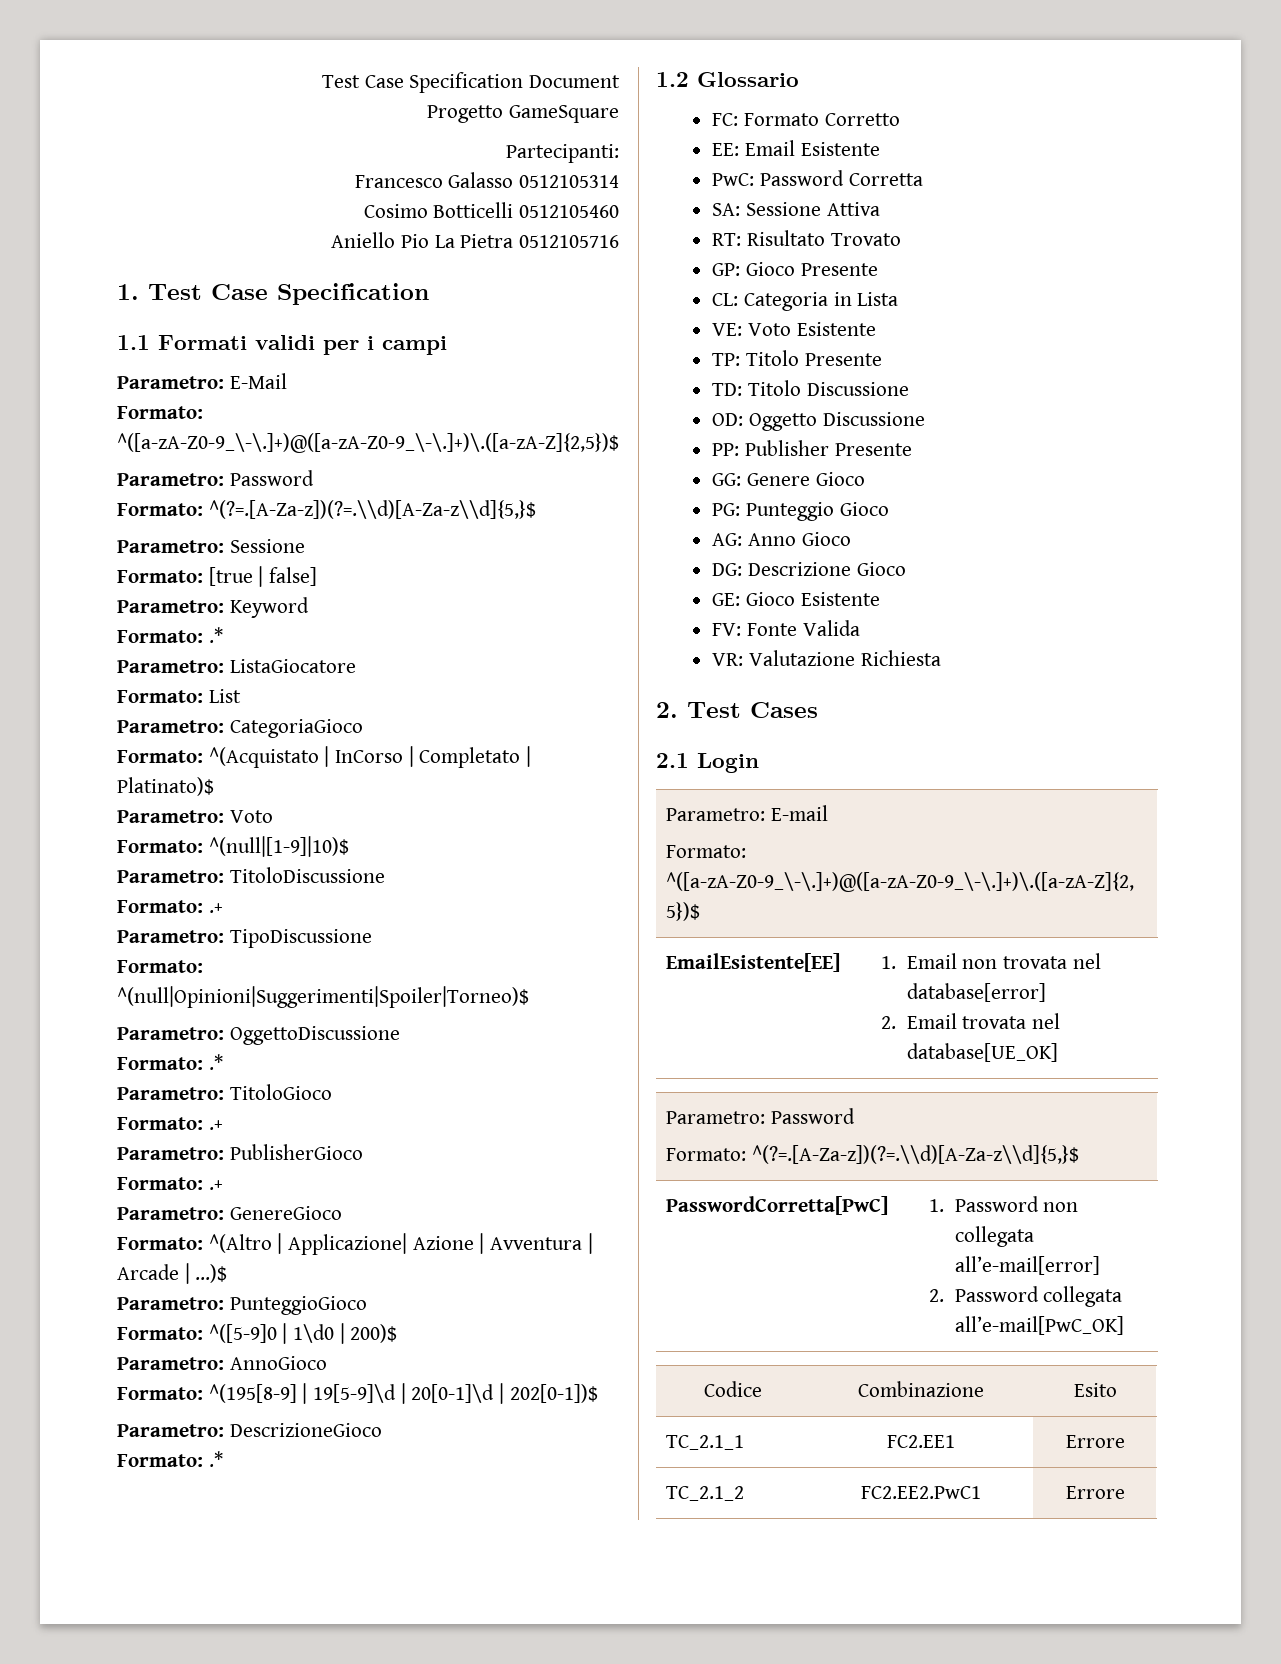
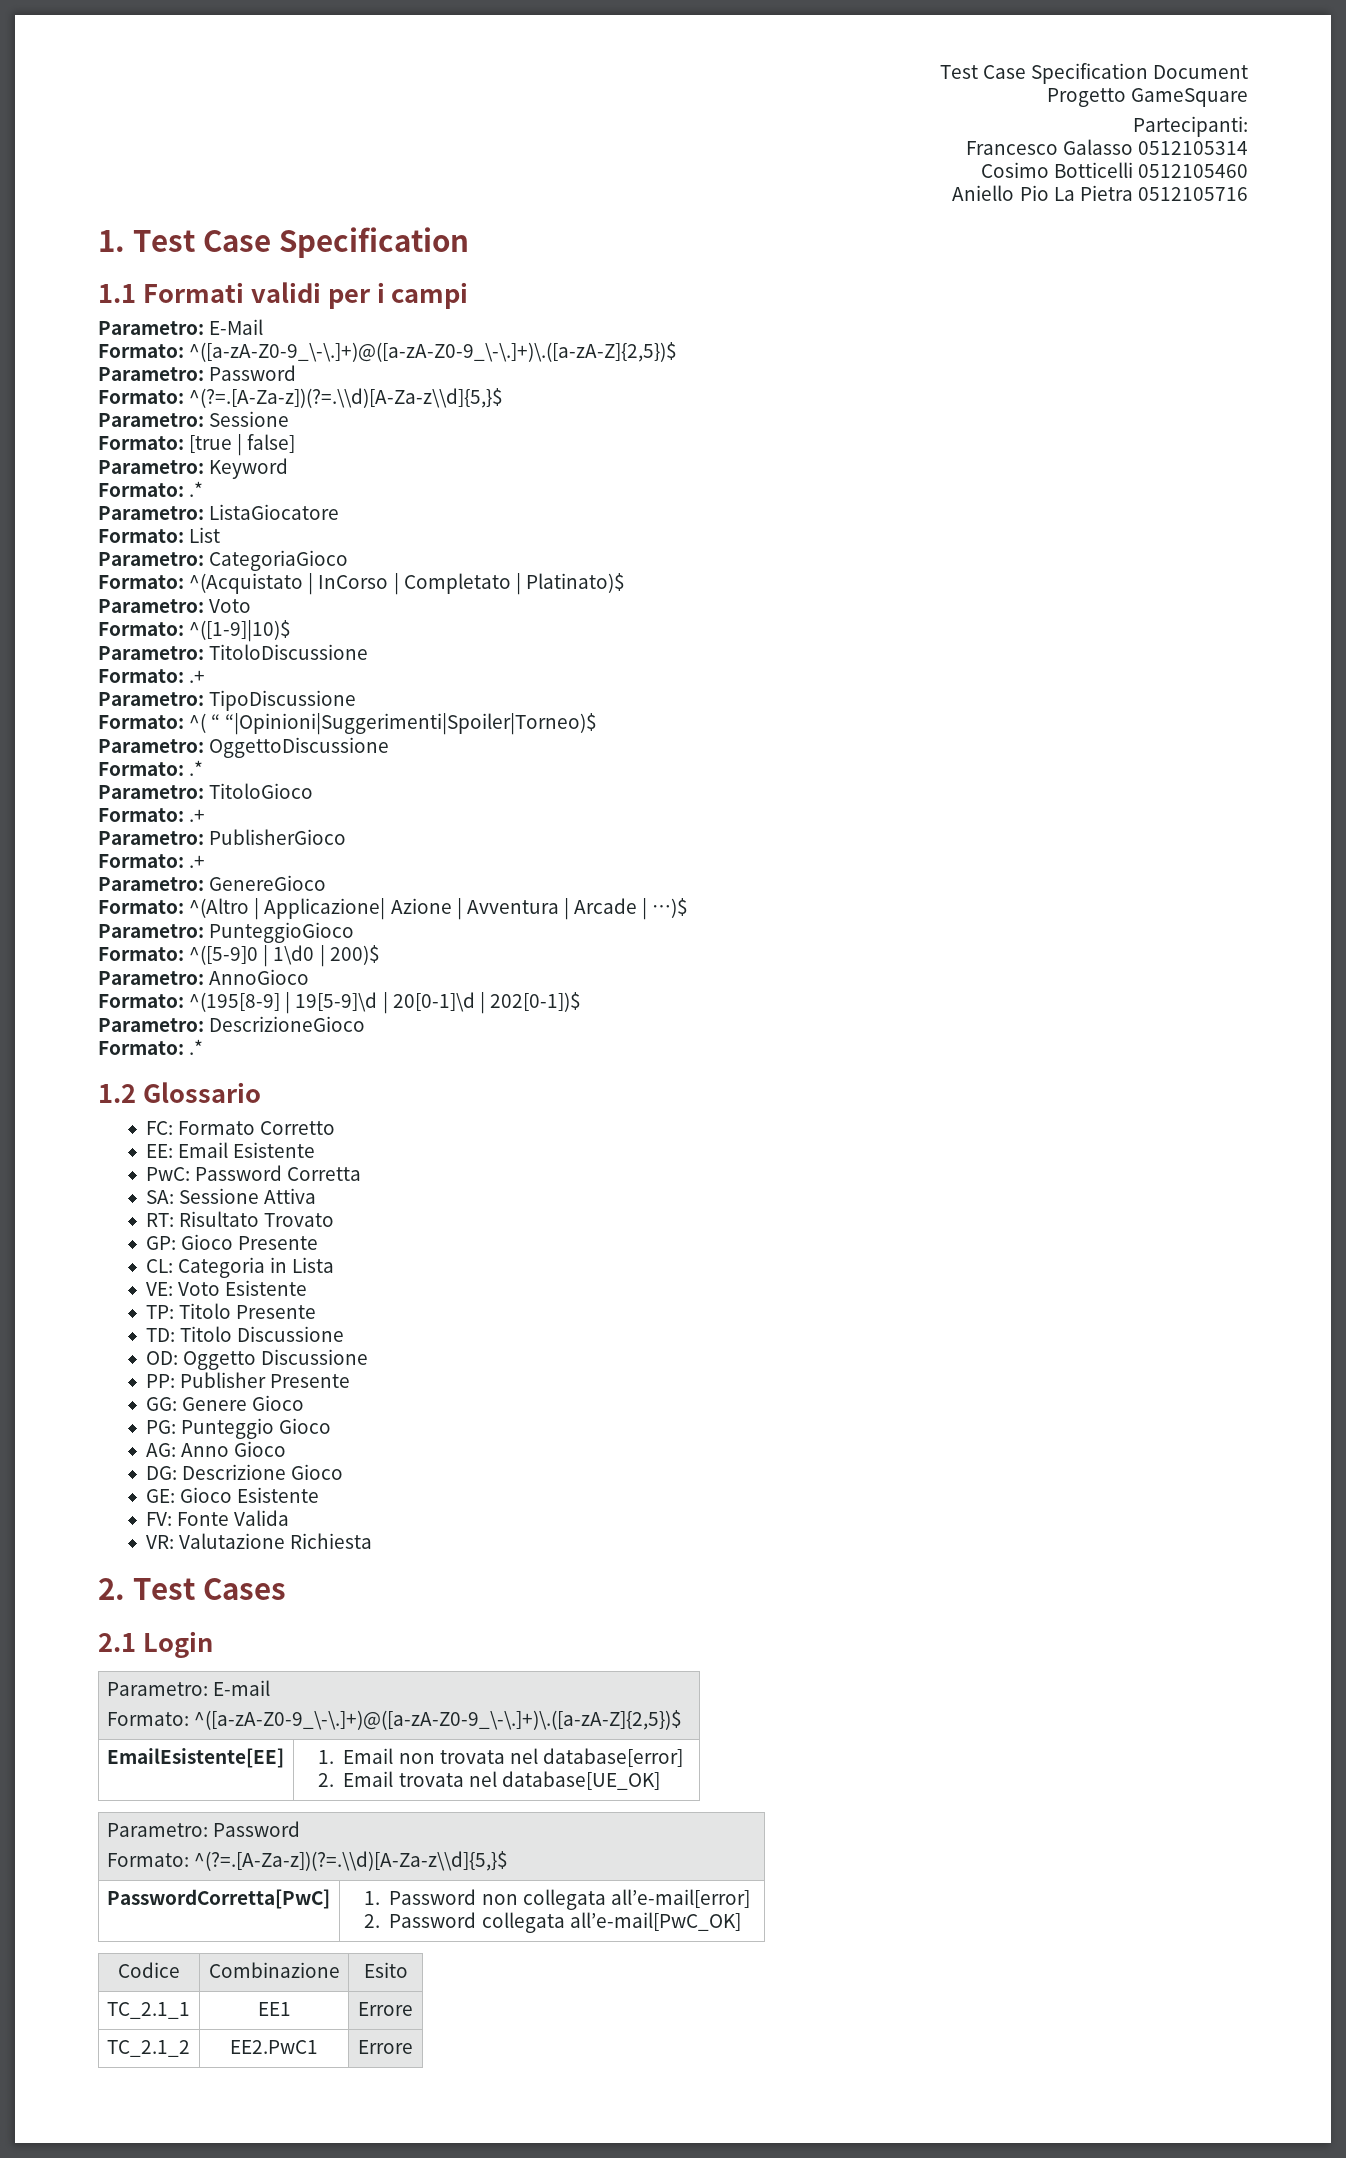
- Formato: ^(null|[1-9]|10)$
+ Formato: ^([1-9]|10)$
- Formato: ^(null|Opinioni|Suggerimenti|Spoiler|Torneo)$
+ Formato: ^( “ “|Opinioni|Suggerimenti|Spoiler|Torneo)$
- TC_2.1_1 | FC2.EE1 | Errore
+ TC_2.1_1 | EE1 | Errore
- TC_2.1_2 | FC2.EE2.PwC1 | Errore
+ TC_2.1_2 | EE2.PwC1 | Errore

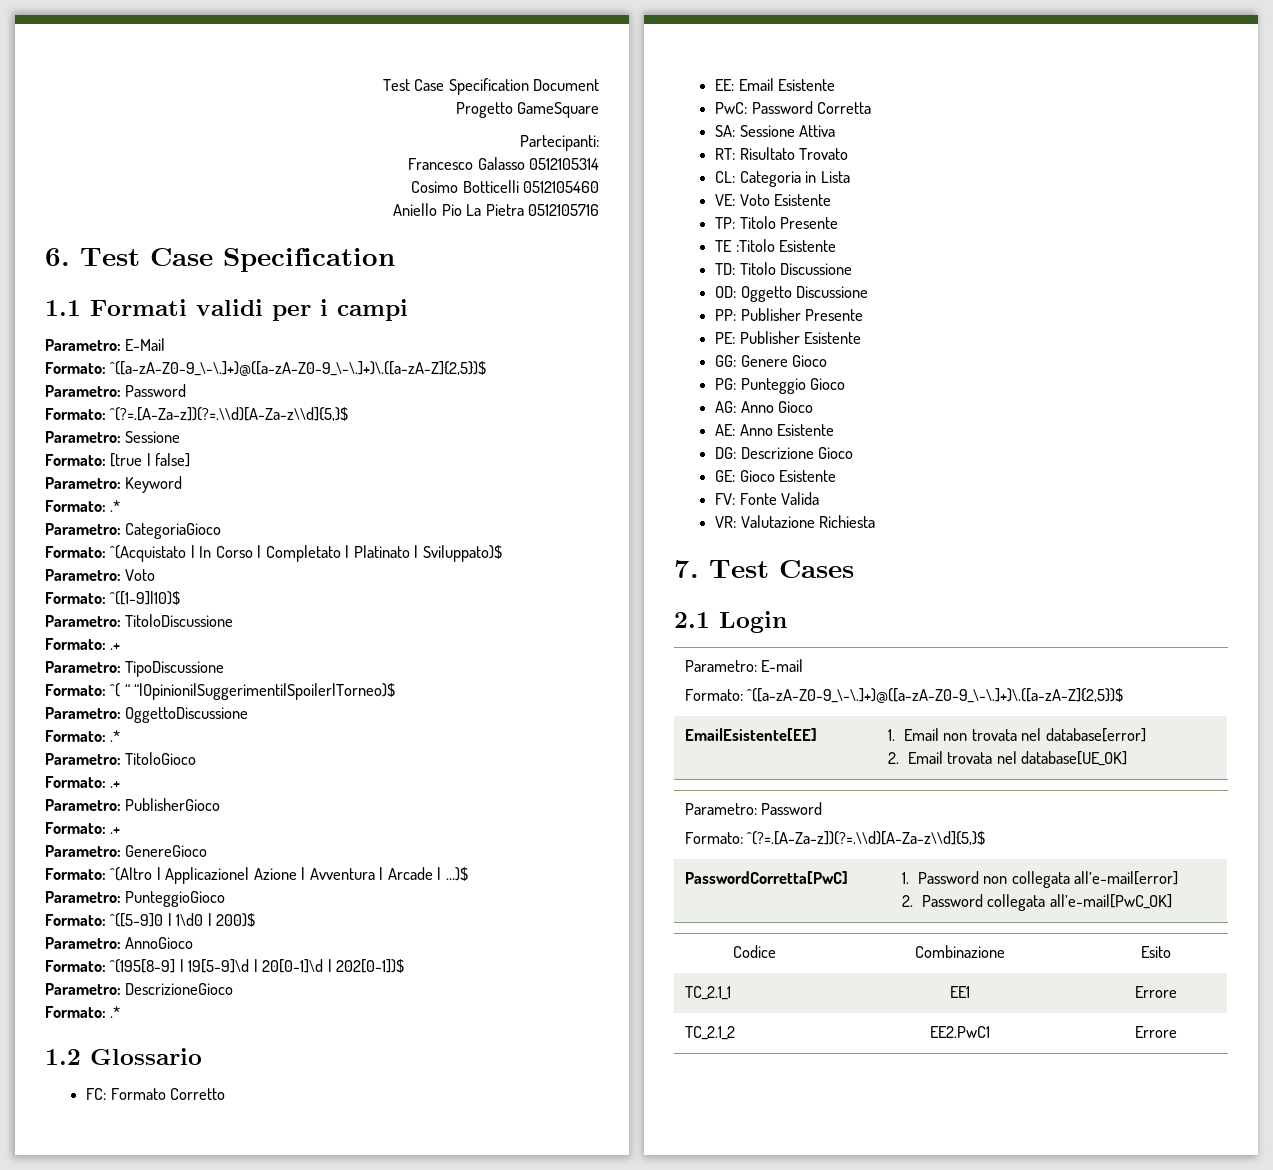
- 1. Test Case Specification
+ 6. Test Case Specification
- Parametro: ListaGiocatore
- Formato: List
- Formato: ^(Acquistato | InCorso | Completato | Platinato)$
+ Formato: ^(Acquistato | In Corso | Completato | Platinato | Sviluppato)$
- GP: Gioco Presente
+ TE :Titolo Esistente
+ PE: Publisher Esistente
+ AE: Anno Esistente
- 2. Test Cases
+ 7. Test Cases

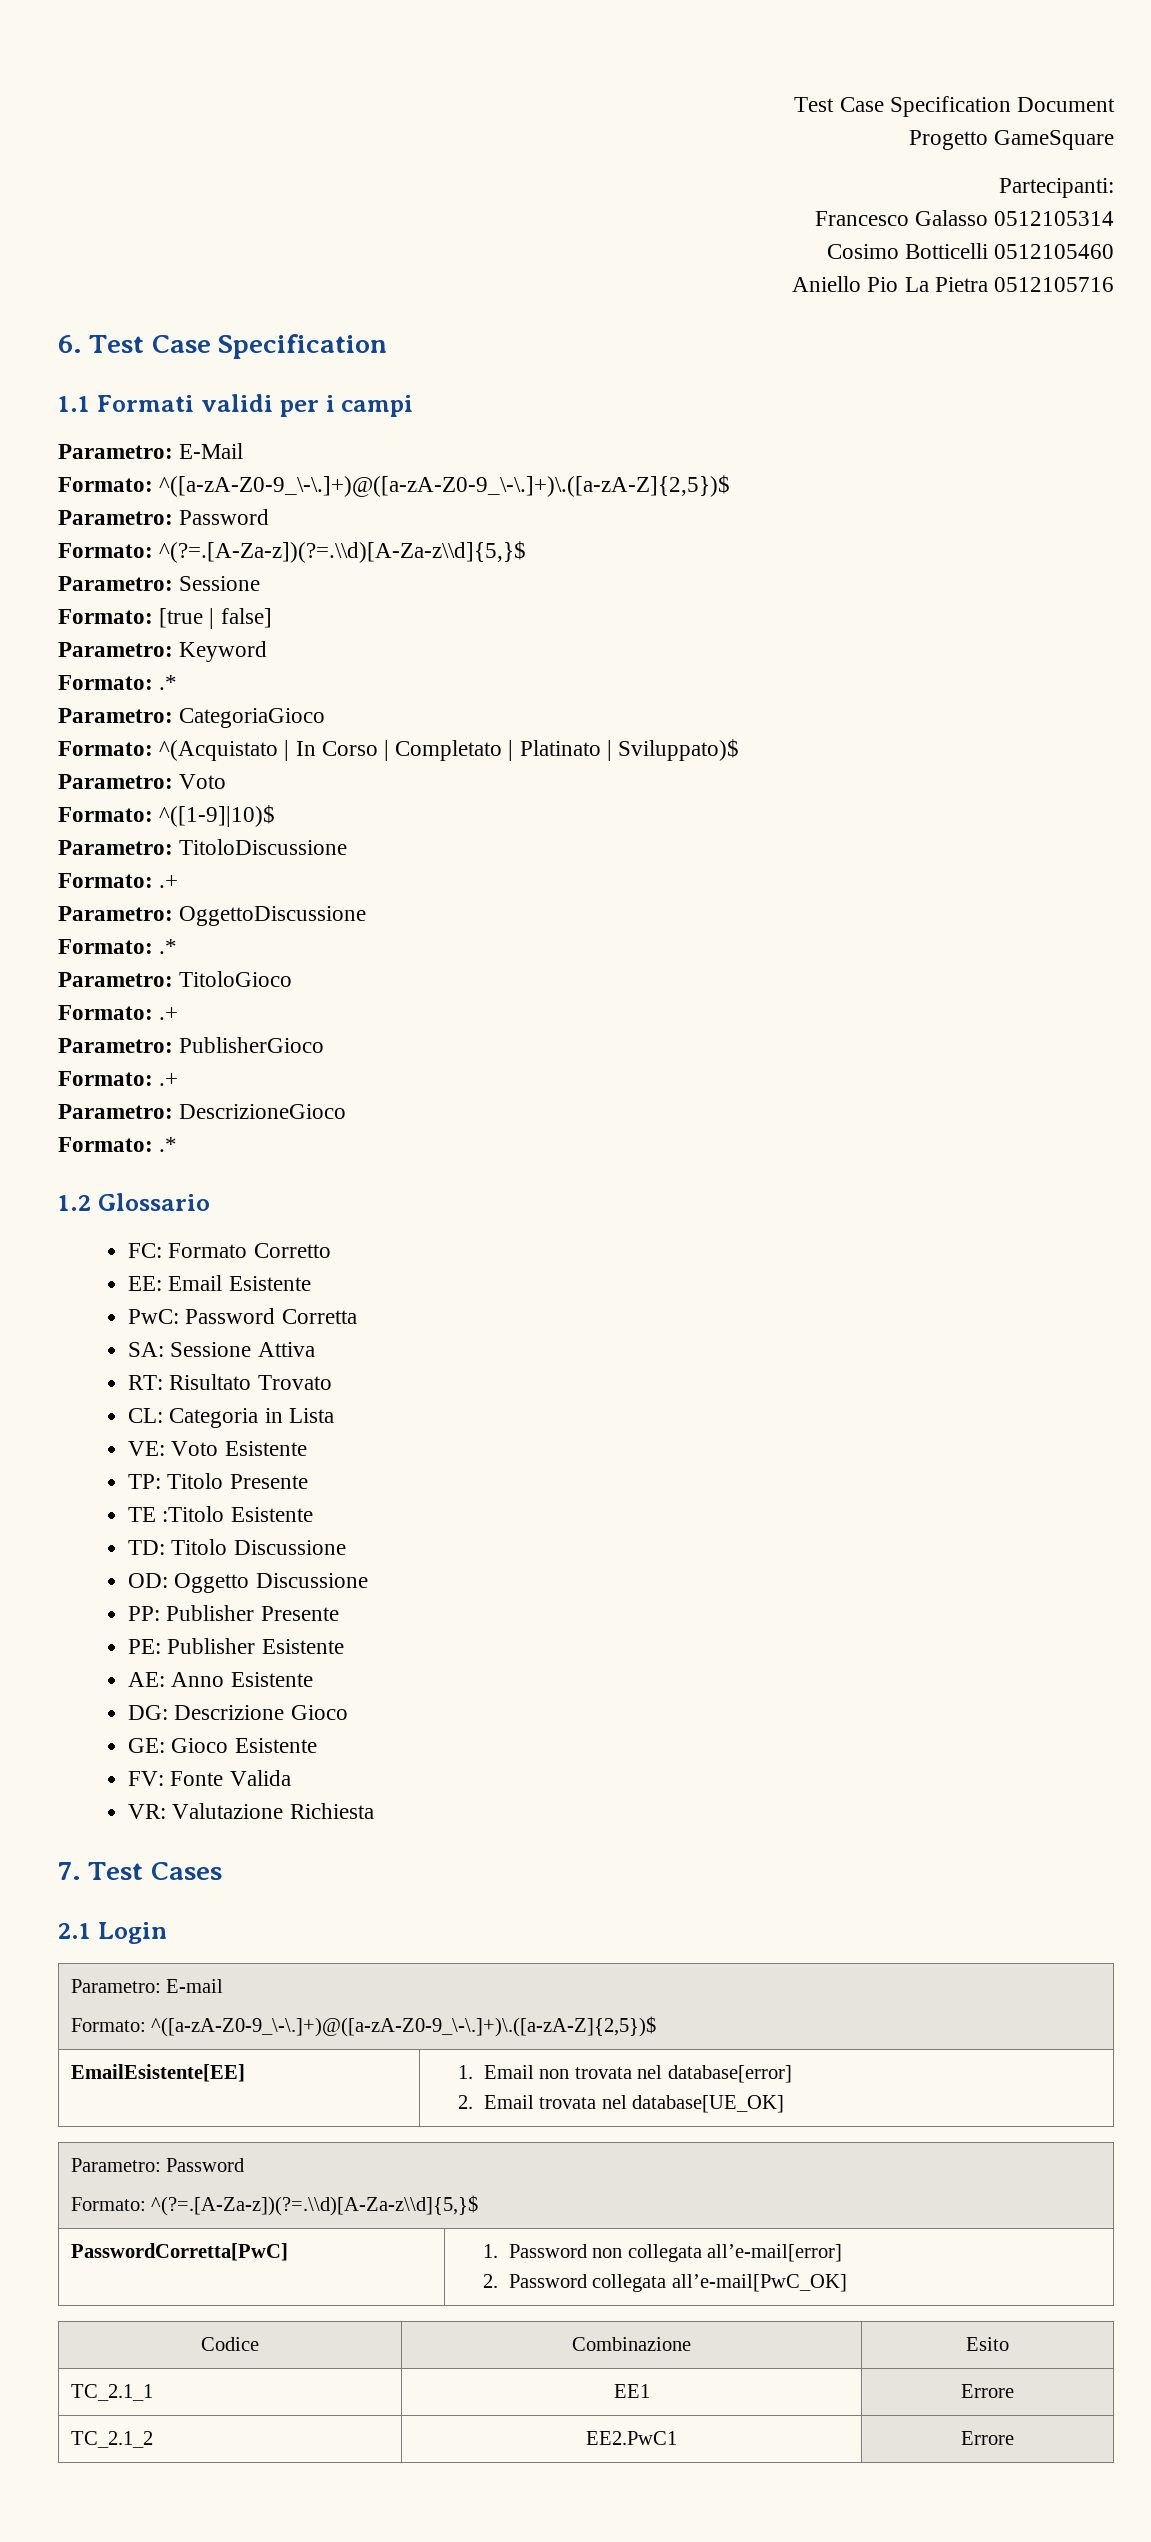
- Parametro: TipoDiscussione
- Formato: ^( “ “|Opinioni|Suggerimenti|Spoiler|Torneo)$
- Parametro: GenereGioco
- Formato: ^(Altro | Applicazione| Azione | Avventura | Arcade | …)$
- Parametro: PunteggioGioco
- Formato: ^([5-9]0 | 1\d0 | 200)$
- Parametro: AnnoGioco
- Formato: ^(195[8-9] | 19[5-9]\d | 20[0-1]\d | 202[0-1])$
- GG: Genere Gioco
- PG: Punteggio Gioco
- AG: Anno Gioco

